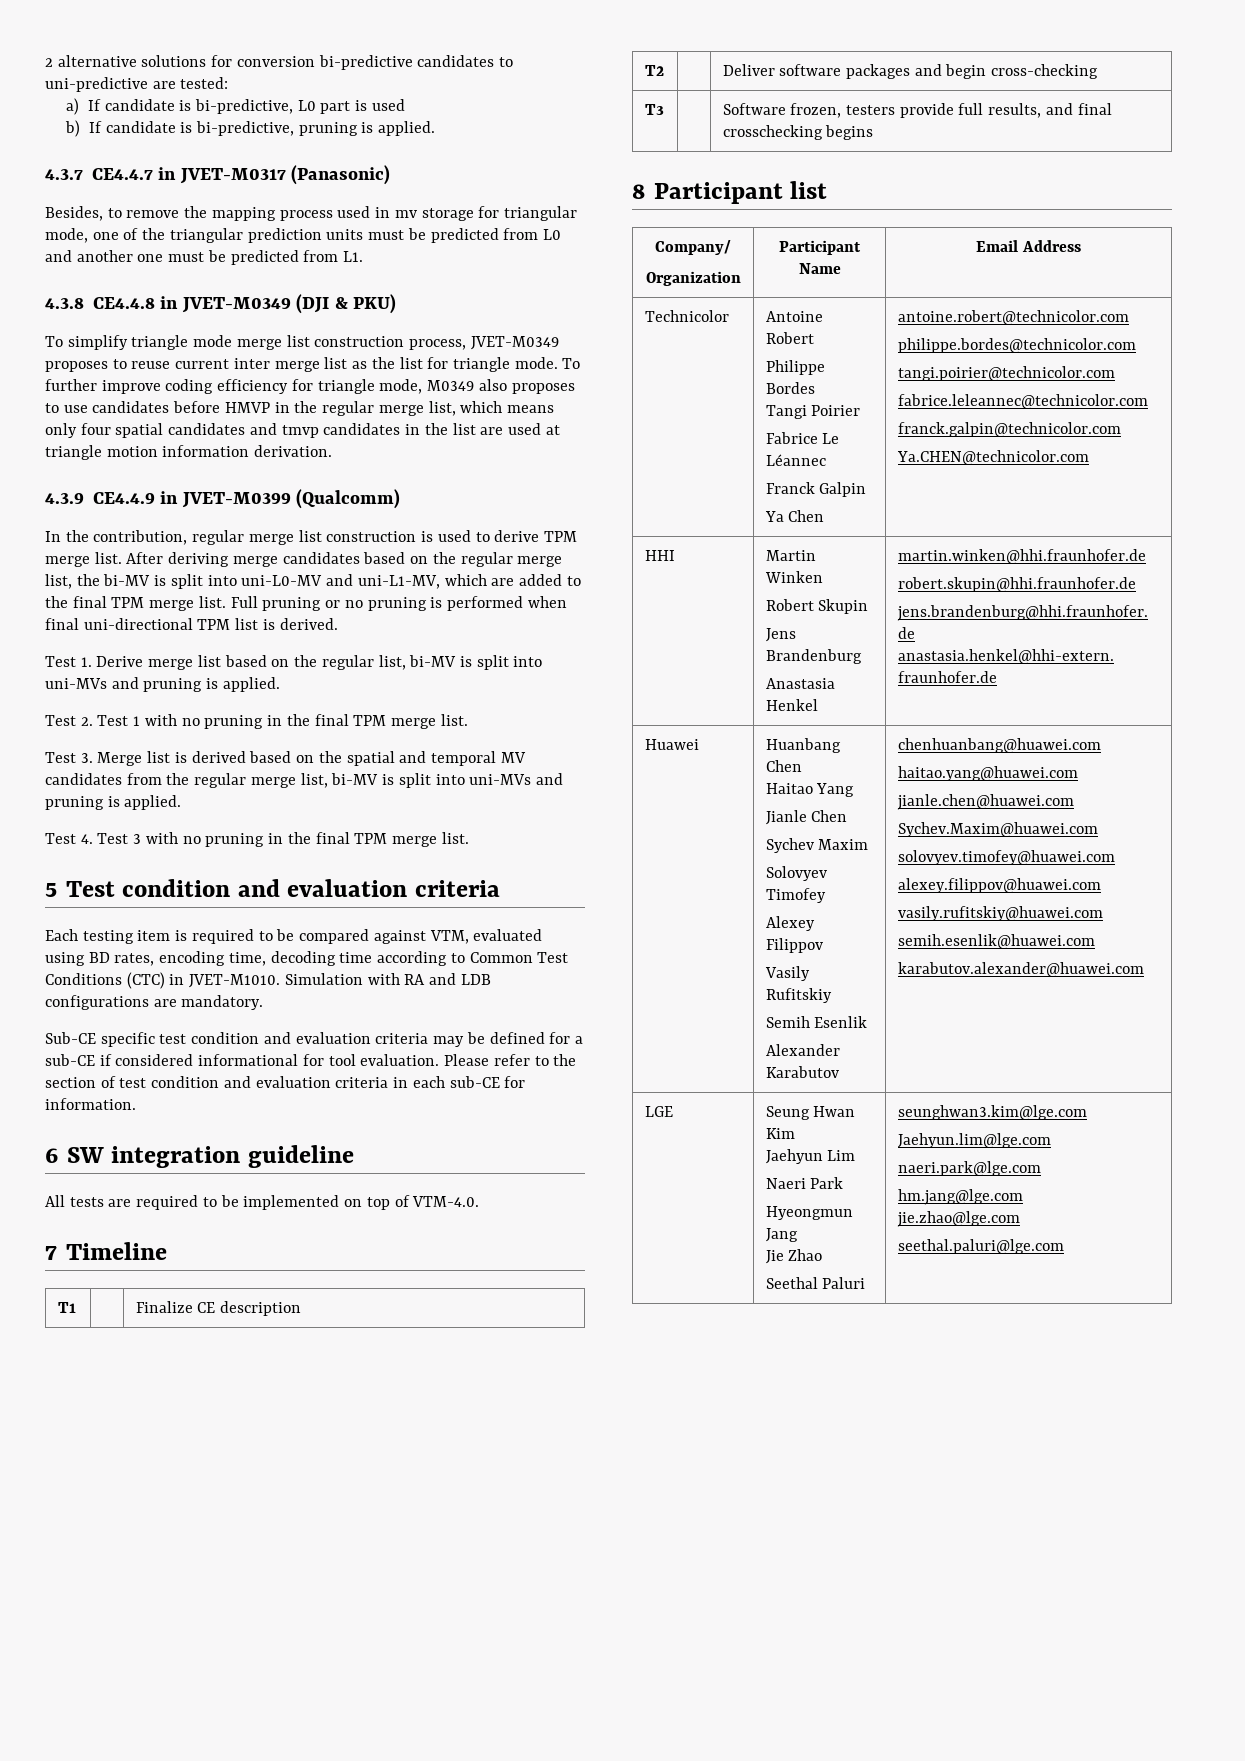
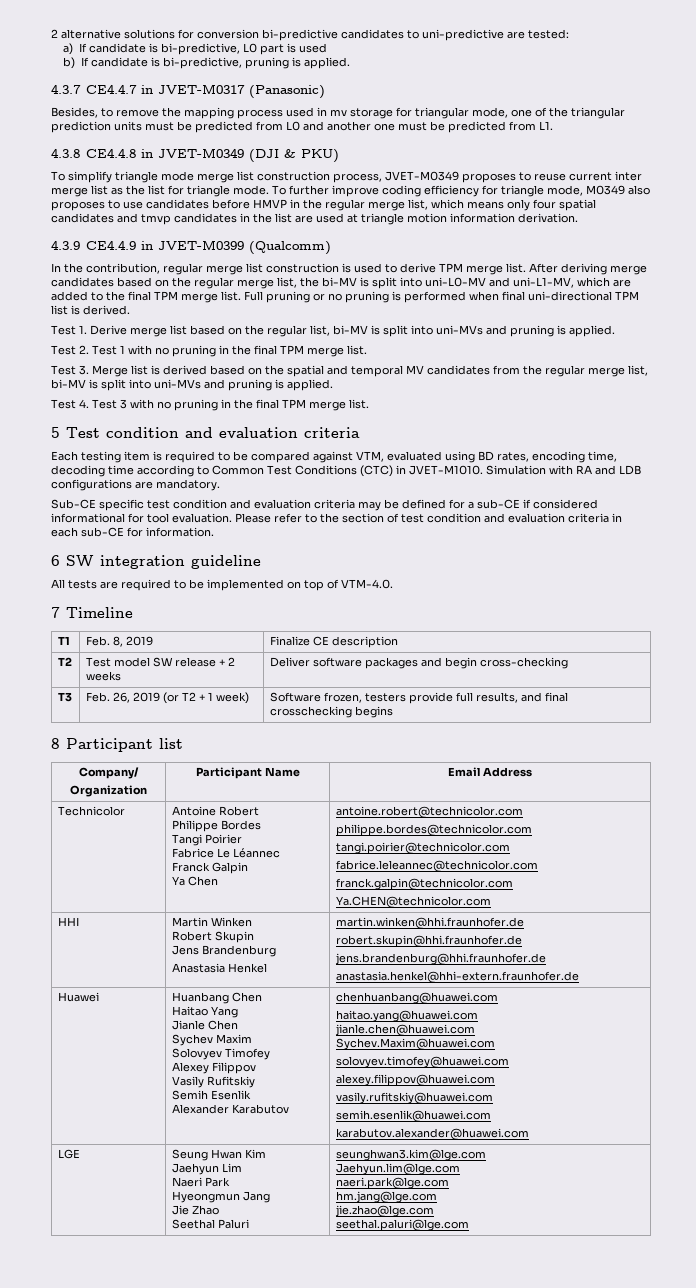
- T1 | | Finalize CE description
+ T1 | Feb. 8, 2019 | Finalize CE description
- T2 | | Deliver software packages and begin cross-checking
+ T2 | Test model SW release + 2 weeks | Deliver software packages and begin cross-checking
- T3 | | Software frozen, testers provide full results, and final crosschecking begins
+ T3 | Feb. 26, 2019 (or T2 + 1 week) | Software frozen, testers provide full results, and final crosschecking begins

